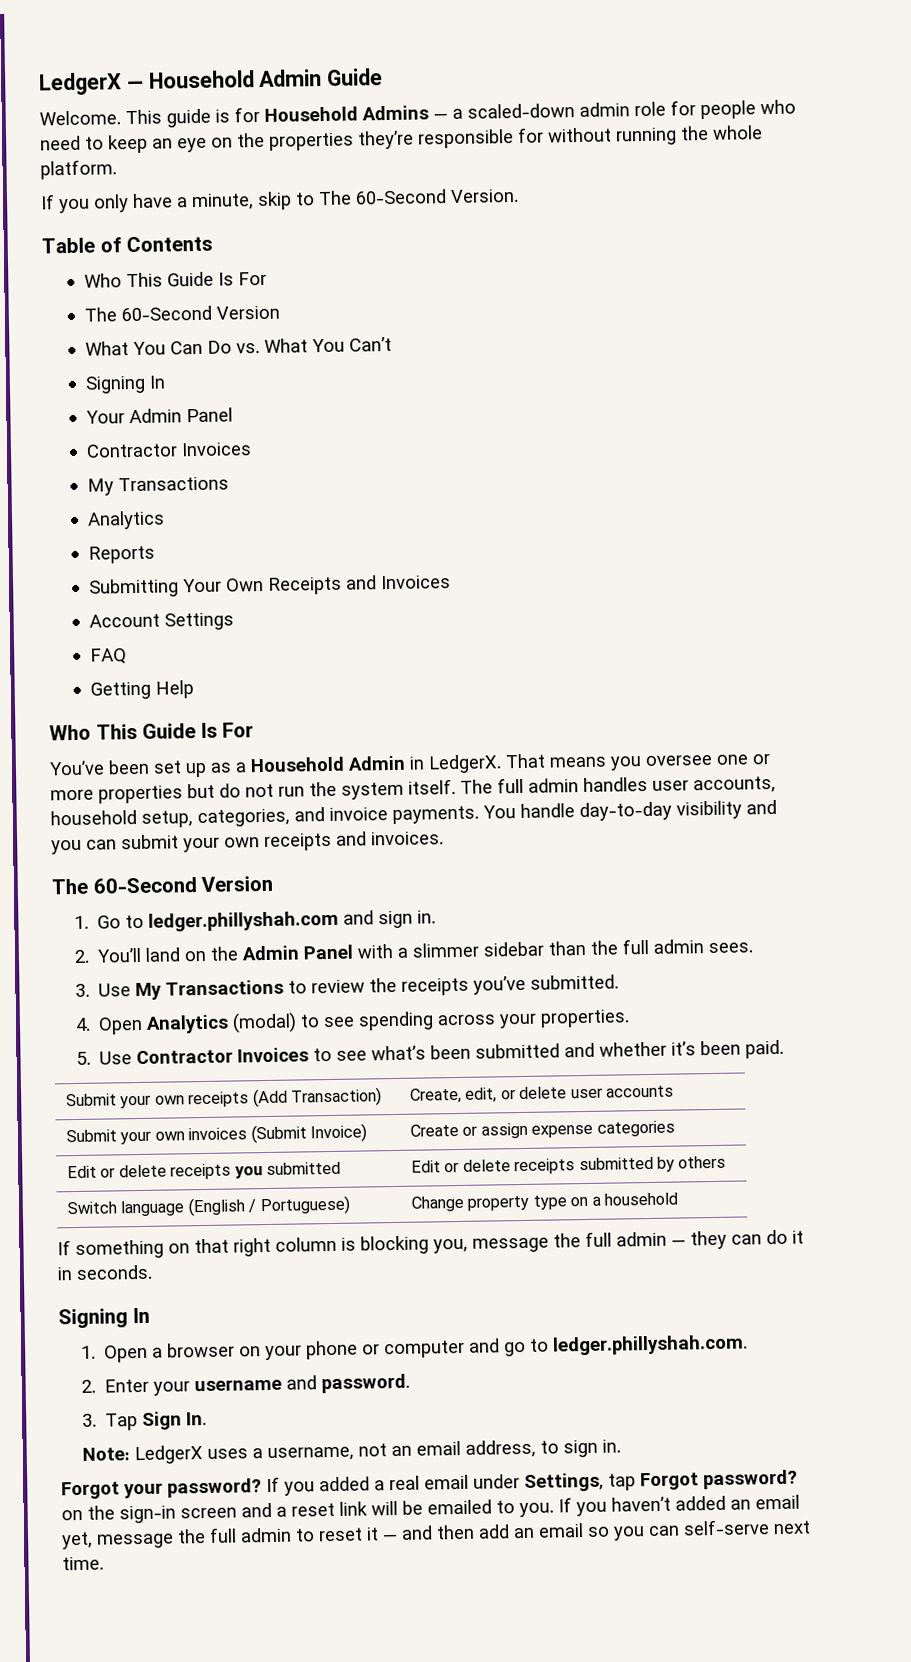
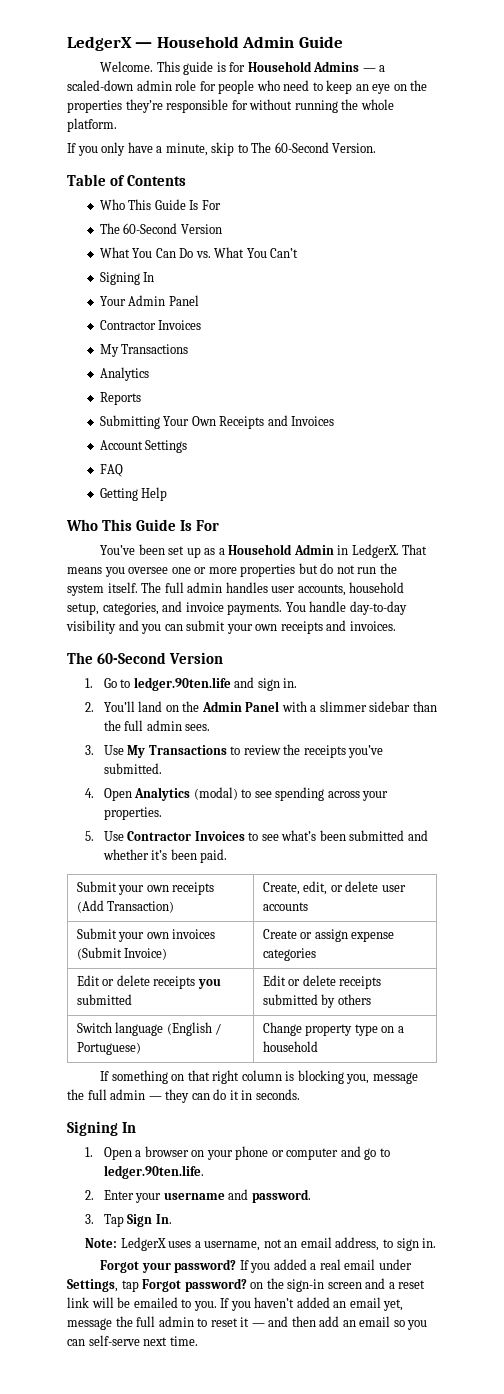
- 1. Go to ledger.phillyshah.com and sign in.
+ 1. Go to ledger.90ten.life and sign in.
- 1. Open a browser on your phone or computer and go to ledger.phillyshah.com.
+ 1. Open a browser on your phone or computer and go to ledger.90ten.life.

